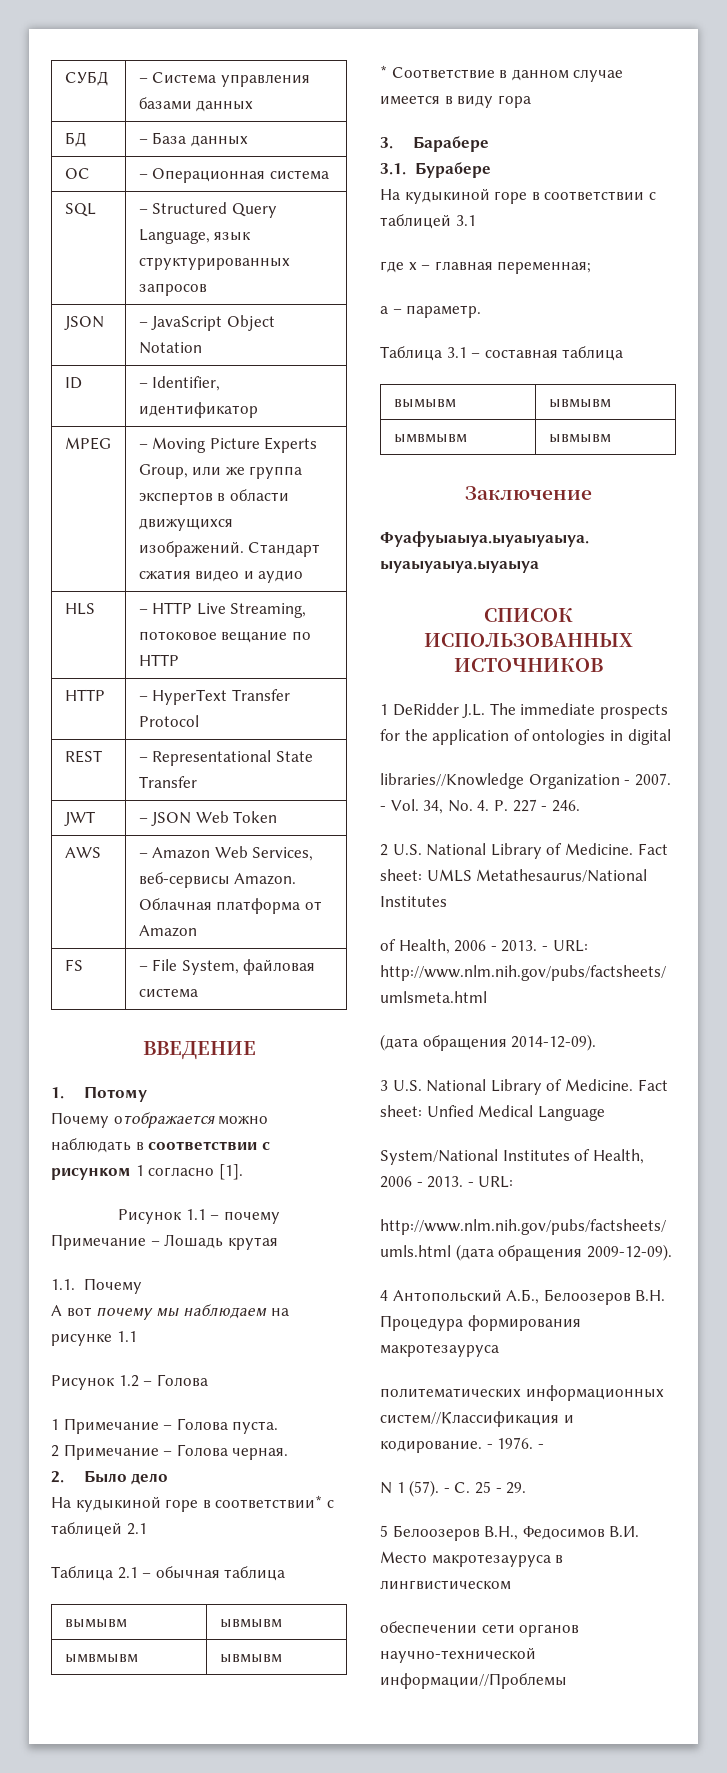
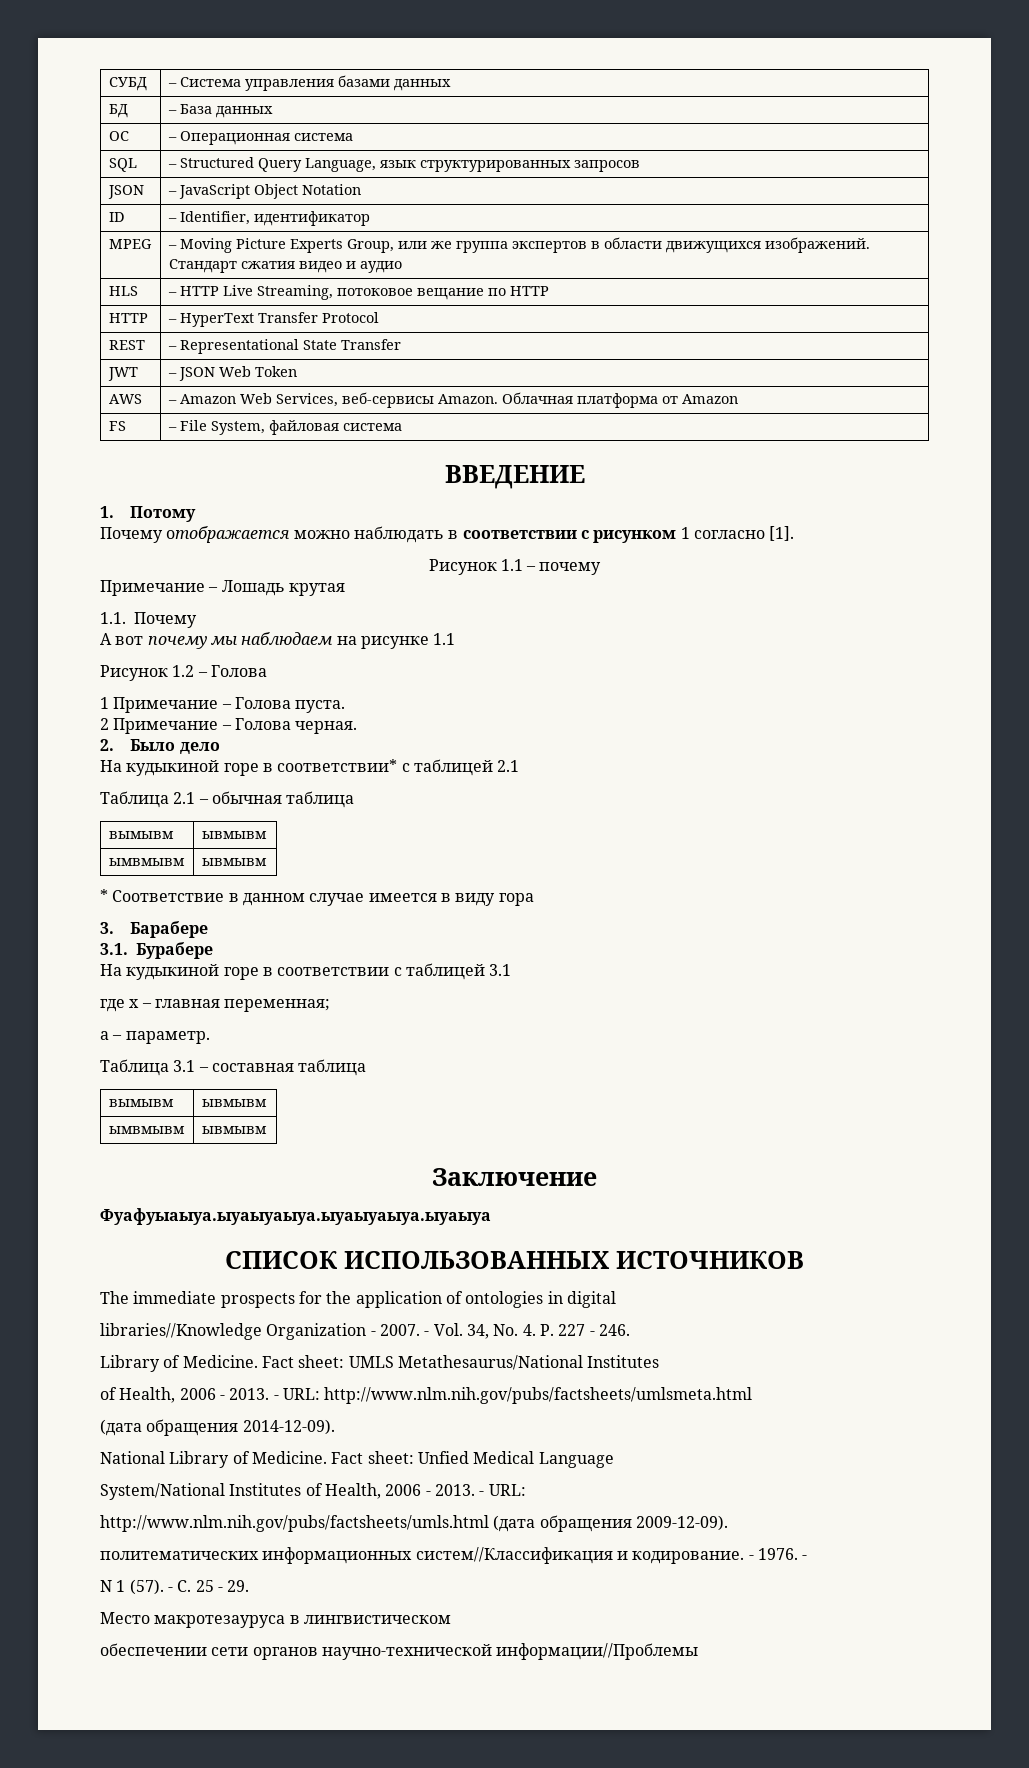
- 1 DeRidder J.L. The immediate prospects for the application of ontologies in digital
+ The immediate prospects for the application of ontologies in digital
  - Vol. 34, No. 4. P. 227 - 246.
- 2 U.S. National Library of Medicine.
+ Library of Medicine.
- 3 U.S. National Library of Medicine.
+ National Library of Medicine.
- 4 Антопольский А.Б., Белоозеров В.Н. Процедура формирования макротезауруса
- 5 Белоозеров В.Н., Федосимов В.И. Место макротезауруса в лингвистическом
+ Место макротезауруса в лингвистическом

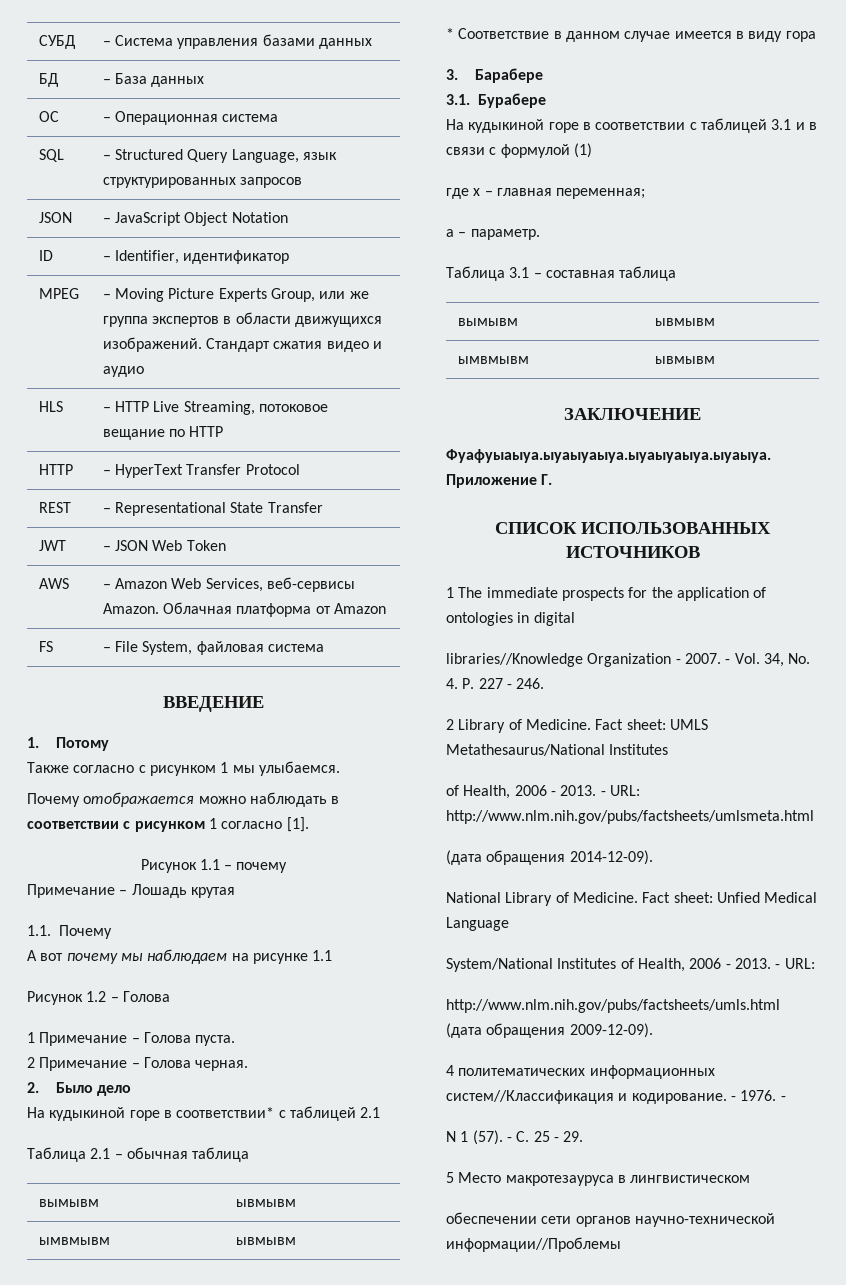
+ Также согласно с рисунком 1 мы улыбаемся.
- На кудыкиной горе в соответствии с таблицей 3.1
+ На кудыкиной горе в соответствии с таблицей 3.1 и в связи с формулой (1)
- Заключение
- Фуафуыаыуа.ыуаыуаыуа.ыуаыуаыуа.ыуаыуа
+ ЗАКЛЮЧЕНИЕ
+ Фуафуыаыуа.ыуаыуаыуа.ыуаыуаыуа.ыуаыуа. Приложение Г.
- The immediate prospects for the application of ontologies in digital
+ 1 The immediate prospects for the application of ontologies in digital
  - Vol. 34, No. 4. P. 227 - 246.
- Library of Medicine.
+ 2 Library of Medicine.
- политематических информационных систем//Классификация и кодирование.
+ 4 политематических информационных систем//Классификация и кодирование.
- Место макротезауруса в лингвистическом
+ 5 Место макротезауруса в лингвистическом

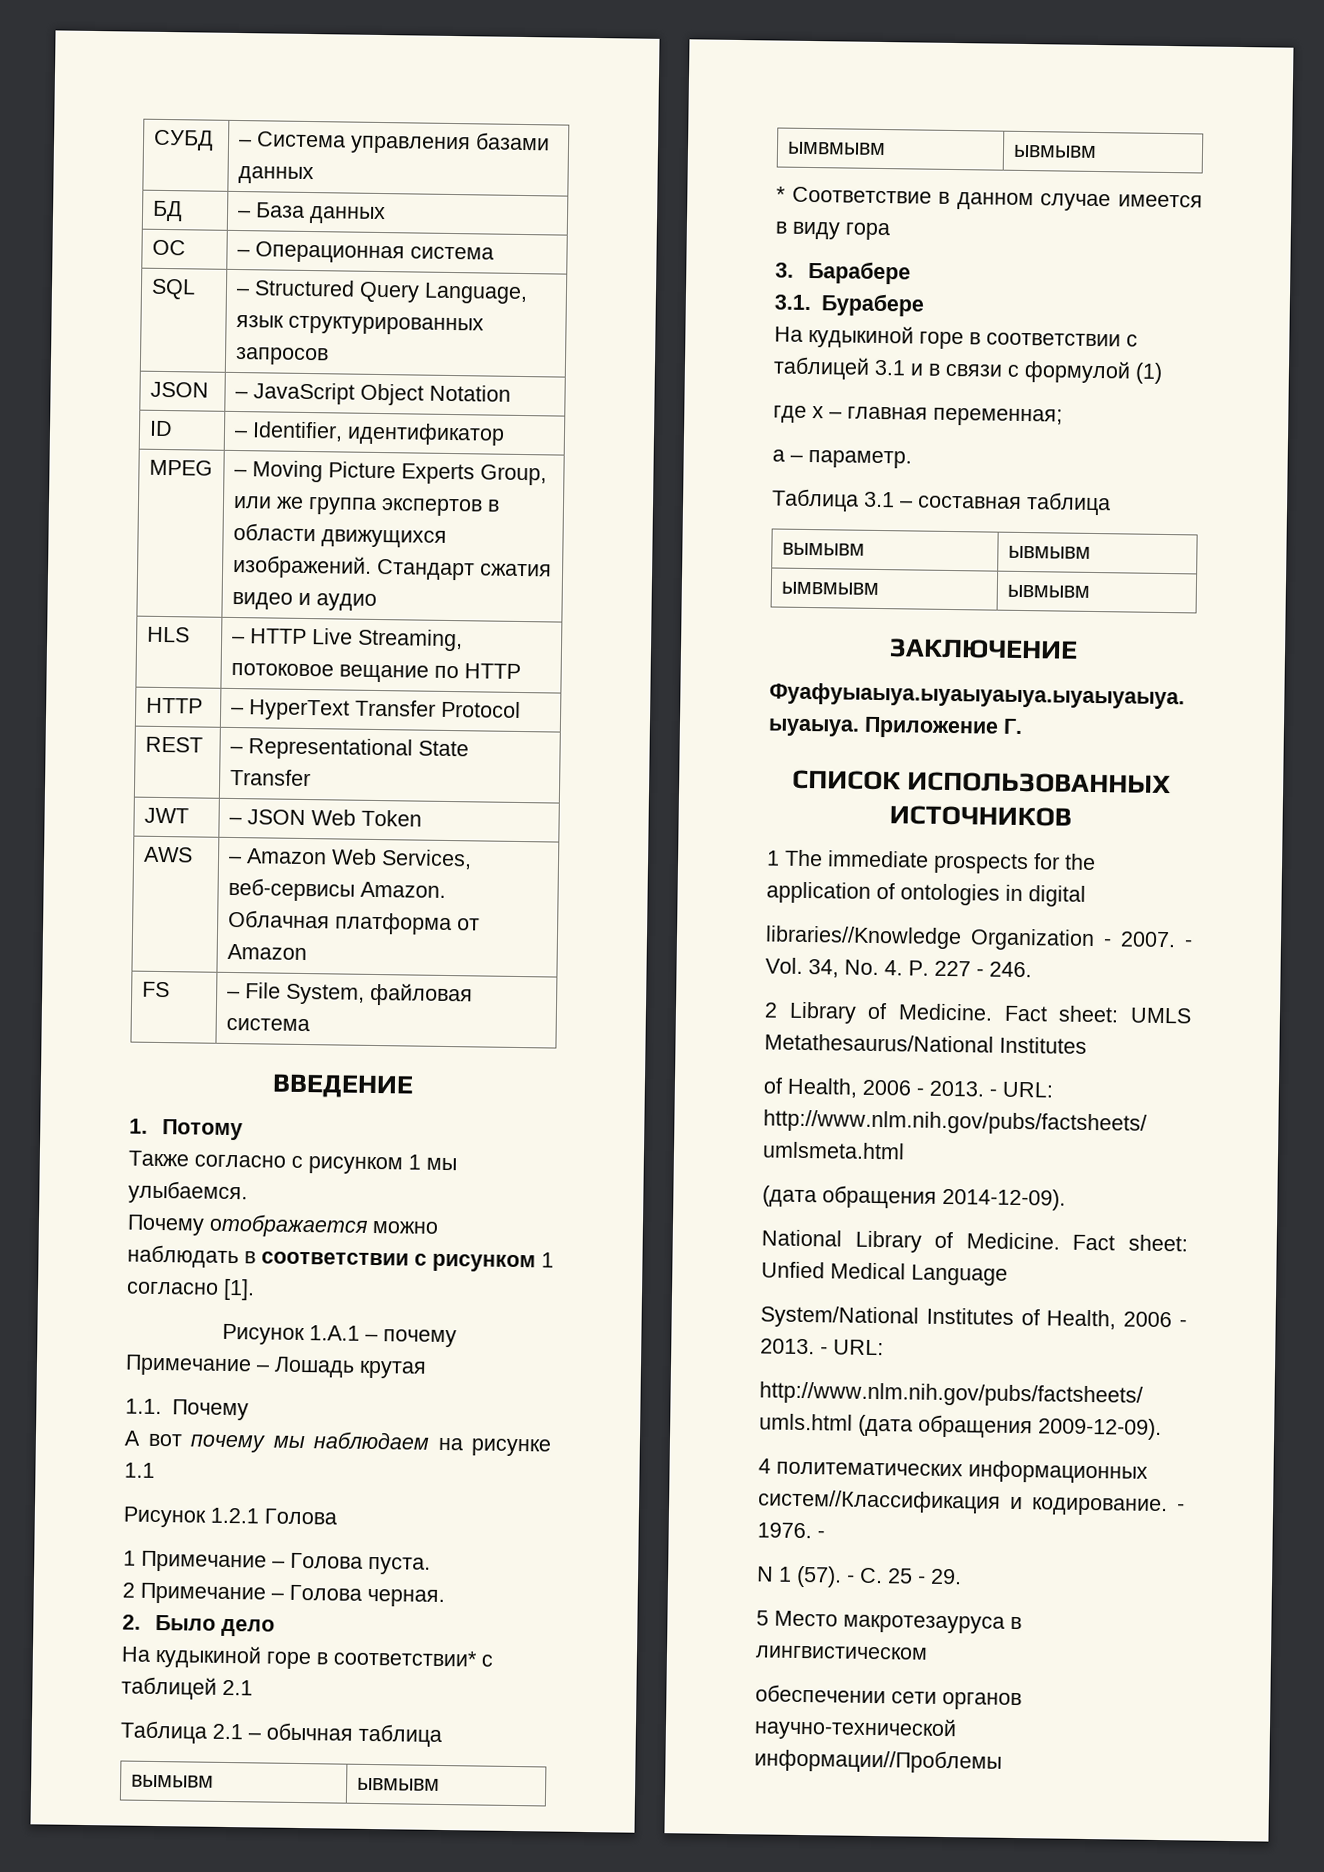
- Рисунок 1.1 – почему
+ Рисунок 1.А.1 – почему
- Рисунок 1.2 – Голова
+ Рисунок 1.2.1 Голова

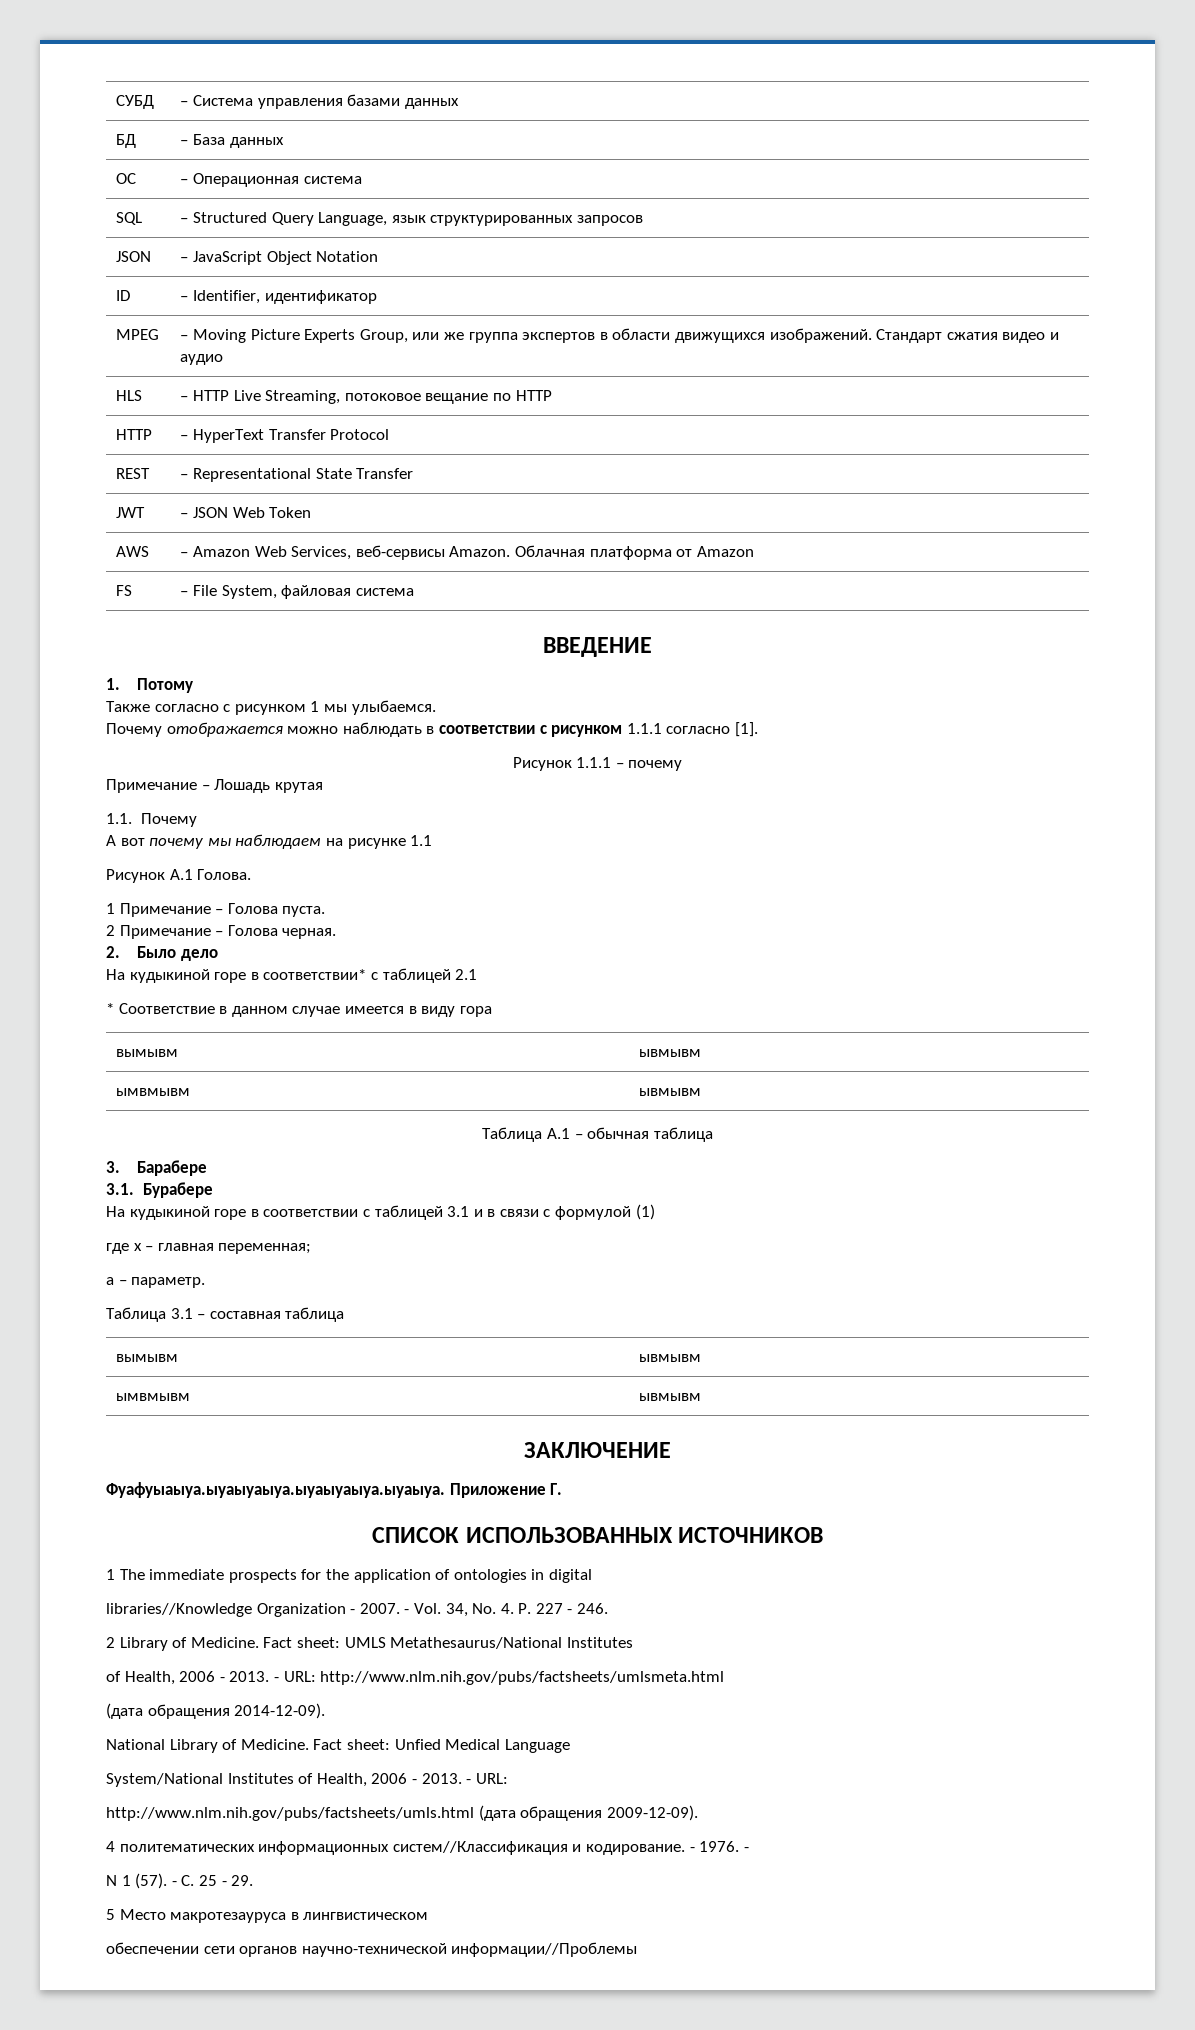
- Почему отображается можно наблюдать в соответствии с рисунком 1 согласно [1].
+ Почему отображается можно наблюдать в соответствии с рисунком 1.1.1 согласно [1].
- Рисунок 1.А.1 – почему
+ Рисунок 1.1.1 – почему
- Рисунок 1.2.1 Голова
+ Рисунок А.1 Голова.
- Таблица 2.1 – обычная таблица
+ * Соответствие в данном случае имеется в виду гора
  вымывм | ывмывм
  ымвмывм | ывмывм
- * Соответствие в данном случае имеется в виду гора
+ Таблица А.1 – обычная таблица

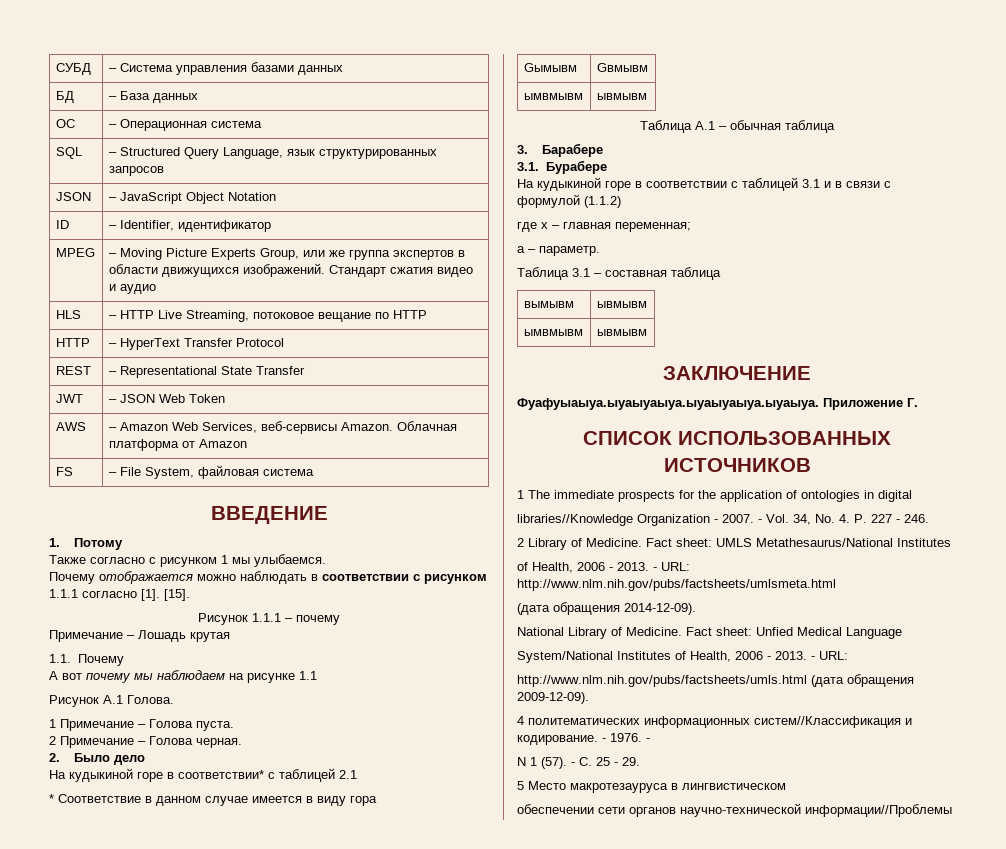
+ [15].
  * Соответствие в данном случае имеется в виду гора
- вымывм | ывмывм
+ Gымывм | Gвмывм
- На кудыкиной горе в соответствии с таблицей 3.1 и в связи с формулой (1)
+ На кудыкиной горе в соответствии с таблицей 3.1 и в связи с формулой (1.1.2)

